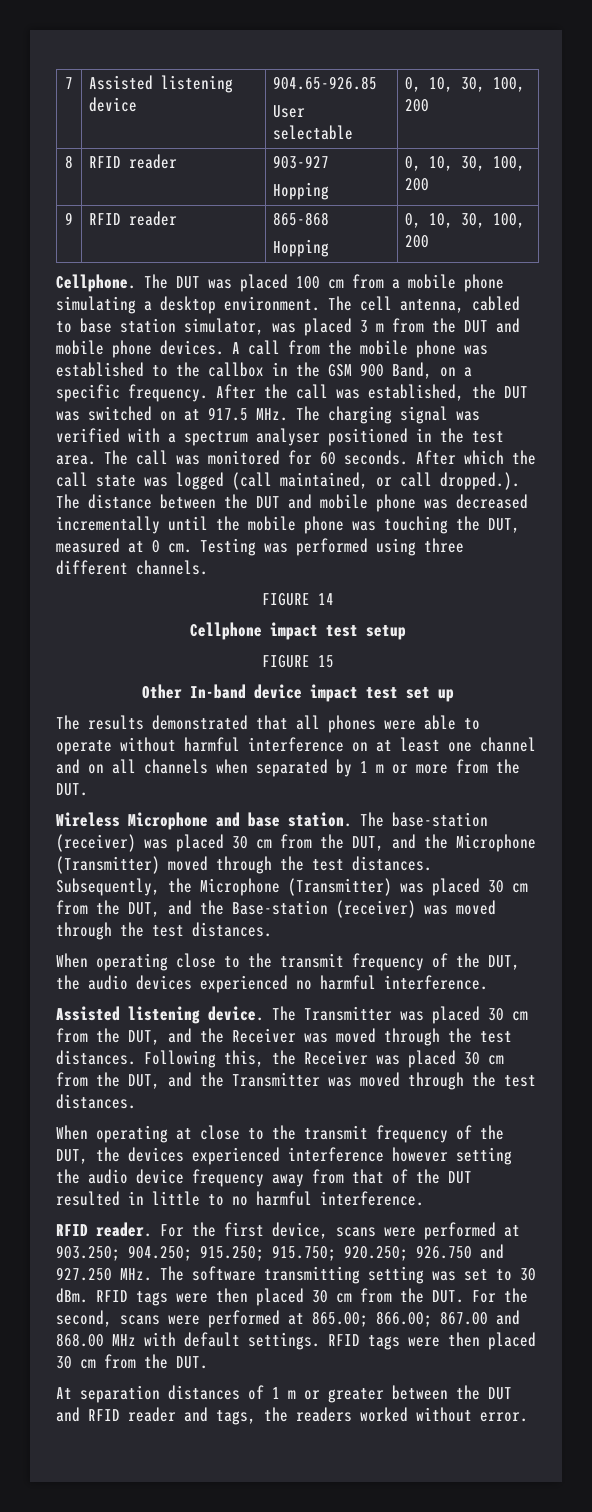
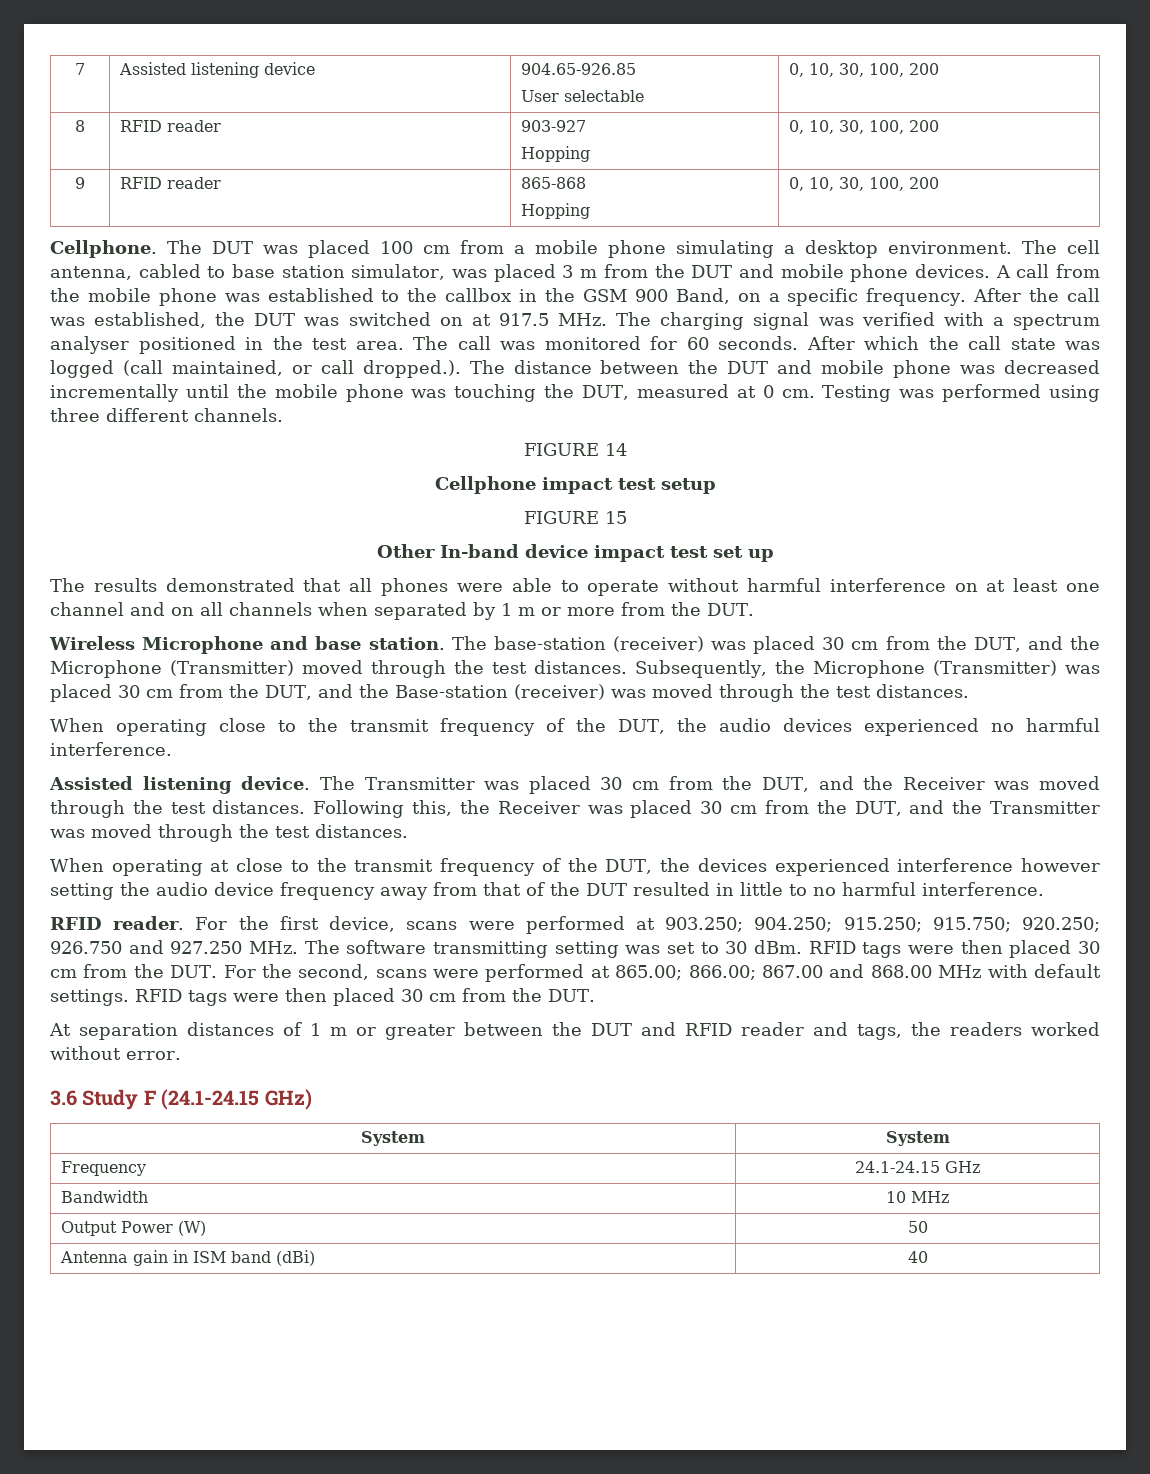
+ 3.6 Study F (24.1-24.15 GHz)
+ System | System
+ Frequency | 24.1-24.15 GHz
+ Bandwidth | 10 MHz
+ Output Power (W) | 50
+ Antenna gain in ISM band (dBi) | 40

